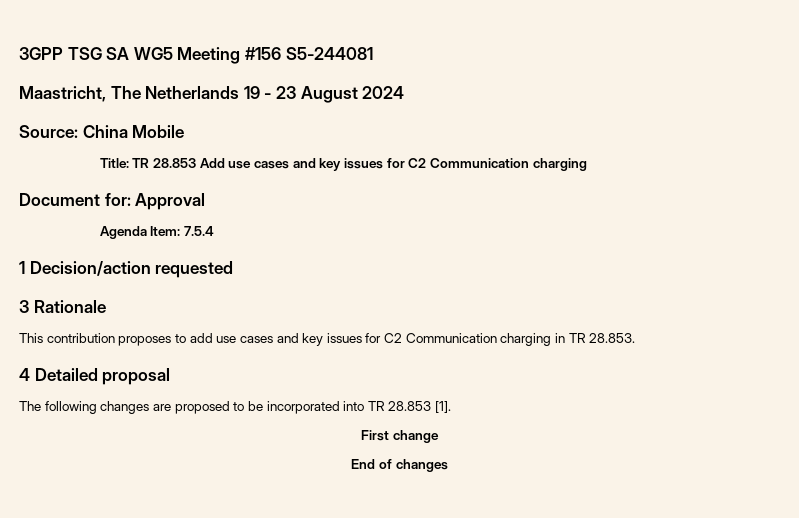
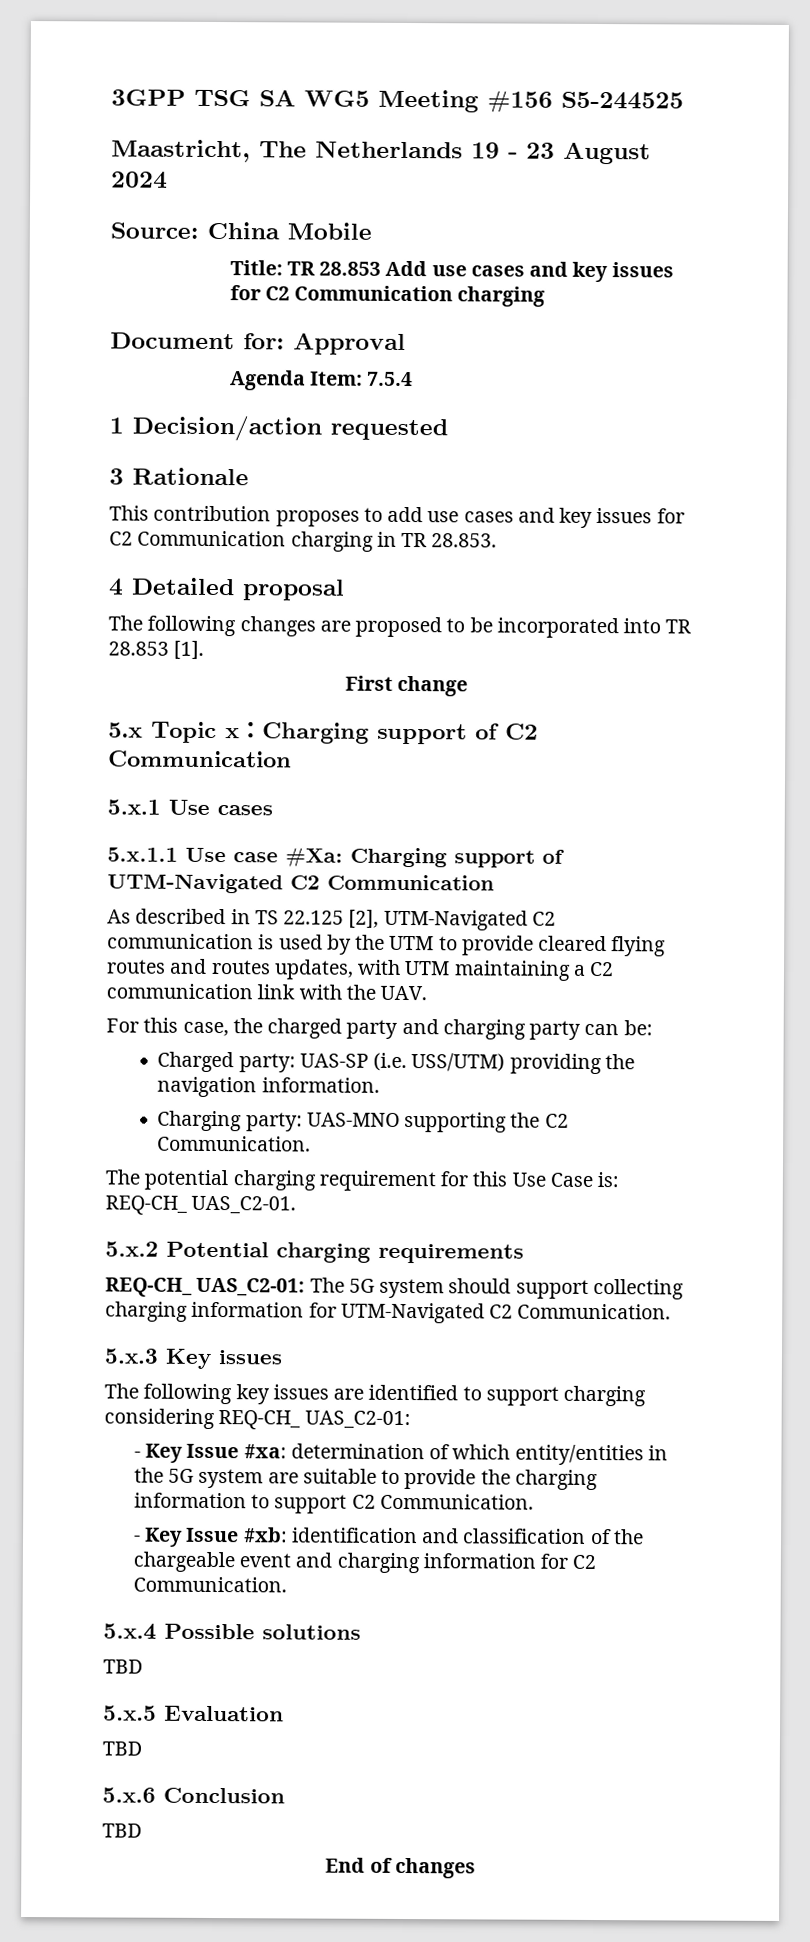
- 3GPP TSG SA WG5 Meeting #156 S5-244081
+ 3GPP TSG SA WG5 Meeting #156 S5-244525
+ 5.x Topic x：Charging support of C2 Communication
+ 5.x.1 Use cases
+ 5.x.1.1 Use case #Xa: Charging support of UTM-Navigated C2 Communication
+ As described in TS 22.125 [2], UTM-Navigated C2 communication is used by the UTM to provide cleared flying routes and routes updates, with UTM maintaining a C2 communication link with the UAV.
+ For this case, the charged party and charging party can be:
+ Charged party: UAS-SP (i.e. USS/UTM) providing the navigation information.
+ Charging party: UAS-MNO supporting the C2 Communication.
+ The potential charging requirement for this Use Case is: REQ-CH_ UAS_C2-01.
+ 5.x.2 Potential charging requirements
+ REQ-CH_ UAS_C2-01: The 5G system should support collecting charging information for UTM-Navigated C2 Communication.
+ 5.x.3 Key issues
+ The following key issues are identified to support charging considering REQ-CH_ UAS_C2-01:
+ - Key Issue #xa: determination of which entity/entities in the 5G system are suitable to provide the charging information to support C2 Communication.
+ - Key Issue #xb: identification and classification of the chargeable event and charging information for C2 Communication.
+ 5.x.4 Possible solutions
+ TBD
+ 5.x.5 Evaluation
+ TBD
+ 5.x.6 Conclusion
+ TBD

